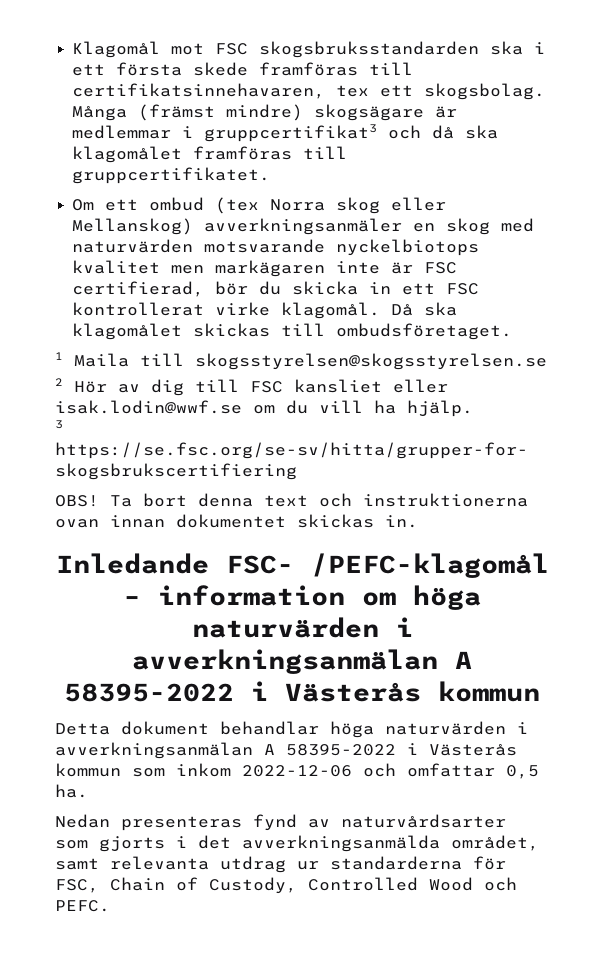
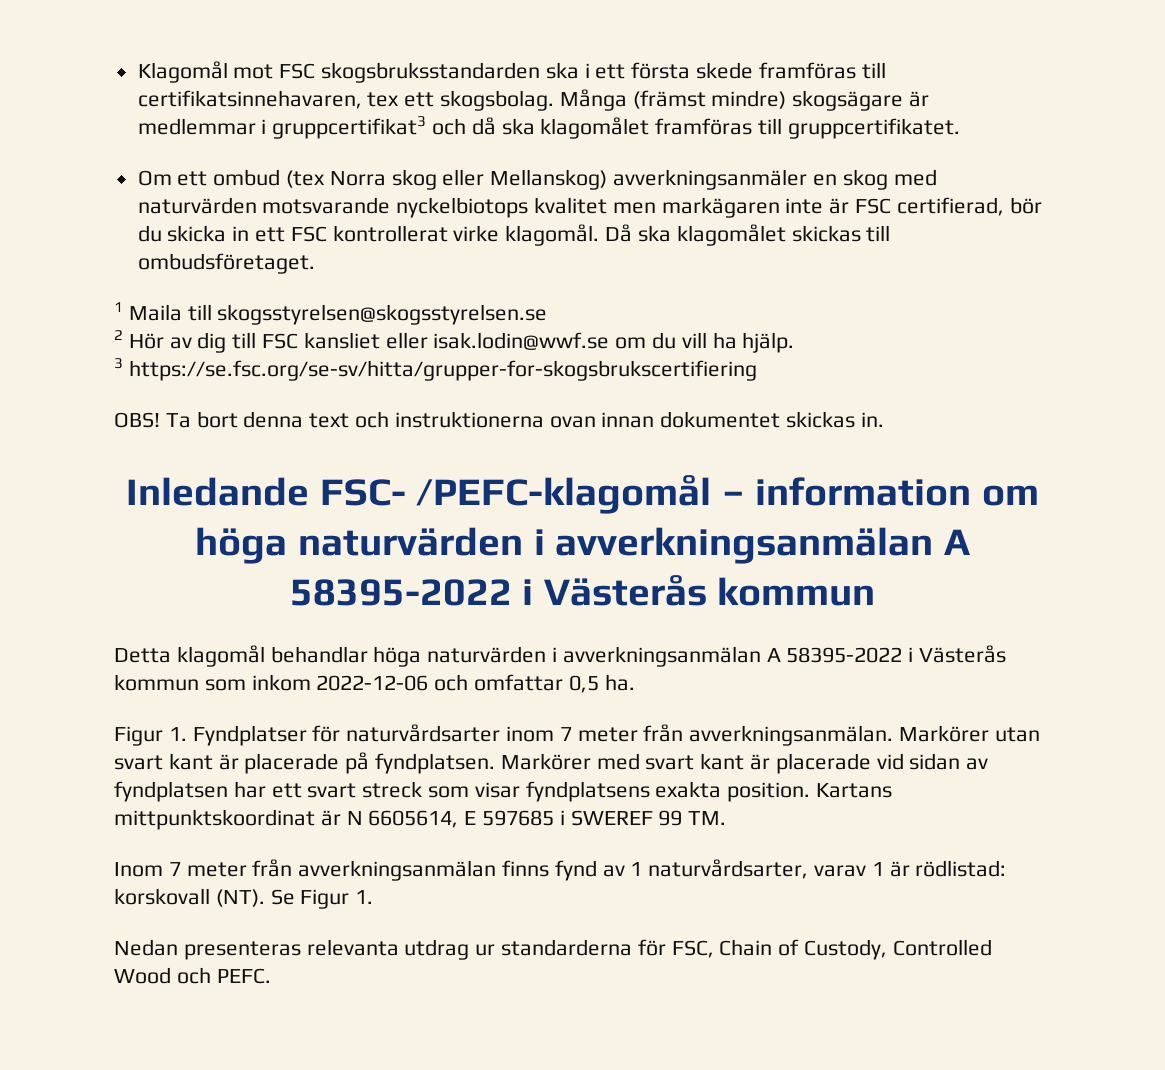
- Detta dokument behandlar höga naturvärden i avverkningsanmälan A 58395-2022 i Västerås kommun som inkom 2022-12-06 och omfattar 0,5 ha.
+ Detta klagomål behandlar höga naturvärden i avverkningsanmälan A 58395-2022 i Västerås kommun som inkom 2022-12-06 och omfattar 0,5 ha.
- Nedan presenteras fynd av naturvårdsarter som gjorts i det avverkningsanmälda området, samt relevanta utdrag ur standarderna för FSC, Chain of Custody, Controlled Wood och PEFC.
+ Figur 1. Fyndplatser för naturvårdsarter inom 7 meter från avverkningsanmälan. Markörer utan svart kant är placerade på fyndplatsen. Markörer med svart kant är placerade vid sidan av fyndplatsen har ett svart streck som visar fyndplatsens exakta position. Kartans mittpunktskoordinat är N 6605614, E 597685 i SWEREF 99 TM.
+ Inom 7 meter från avverkningsanmälan finns fynd av 1 naturvårdsarter, varav 1 är rödlistad: korskovall (NT). Se Figur 1.
+ Nedan presenteras relevanta utdrag ur standarderna för FSC, Chain of Custody, Controlled Wood och PEFC.

